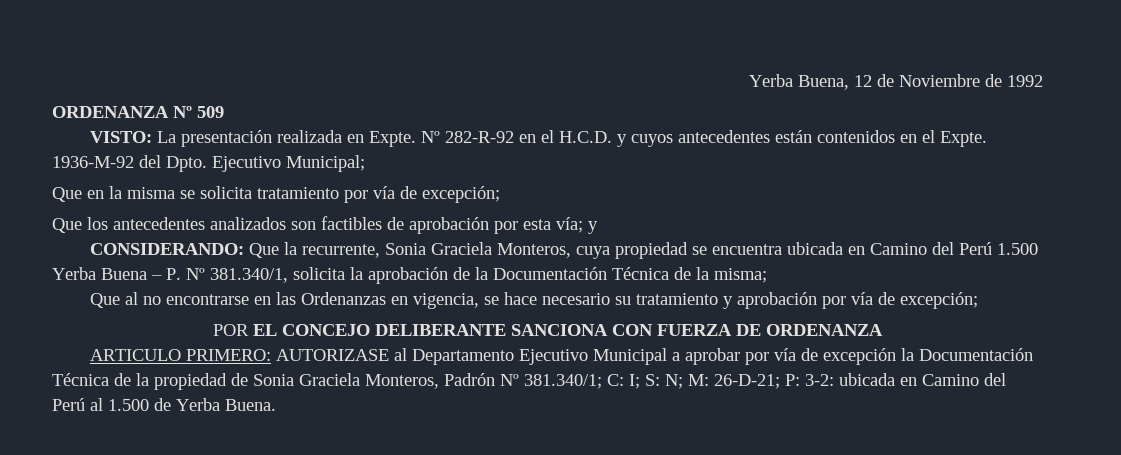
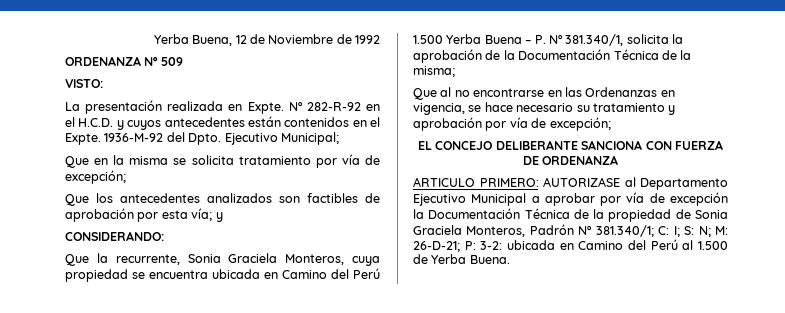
- VISTO: La presentación realizada en Expte.
+ VISTO:
+ La presentación realizada en Expte.
- CONSIDERANDO: Que la recurrente, Sonia Graciela Monteros, cuya propiedad se encuentra ubicada en Camino del Perú 1.500 Yerba Buena – P. Nº 381.340/1, solicita la aprobación de la Documentación Técnica de la misma;
+ CONSIDERANDO:
+ Que la recurrente, Sonia Graciela Monteros, cuya propiedad se encuentra ubicada en Camino del Perú 1.500 Yerba Buena – P. Nº 381.340/1, solicita la aprobación de la Documentación Técnica de la misma;
- POR EL CONCEJO DELIBERANTE SANCIONA CON FUERZA DE ORDENANZA
+ EL CONCEJO DELIBERANTE SANCIONA CON FUERZA DE ORDENANZA

